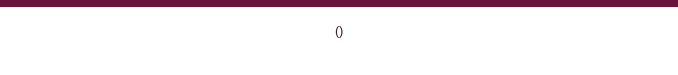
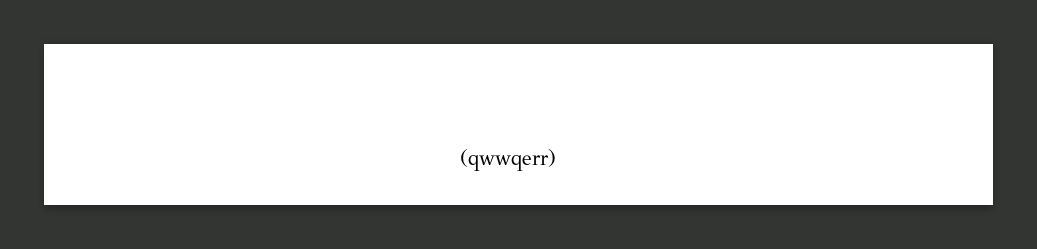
- ()
+ (qwwqerr)

